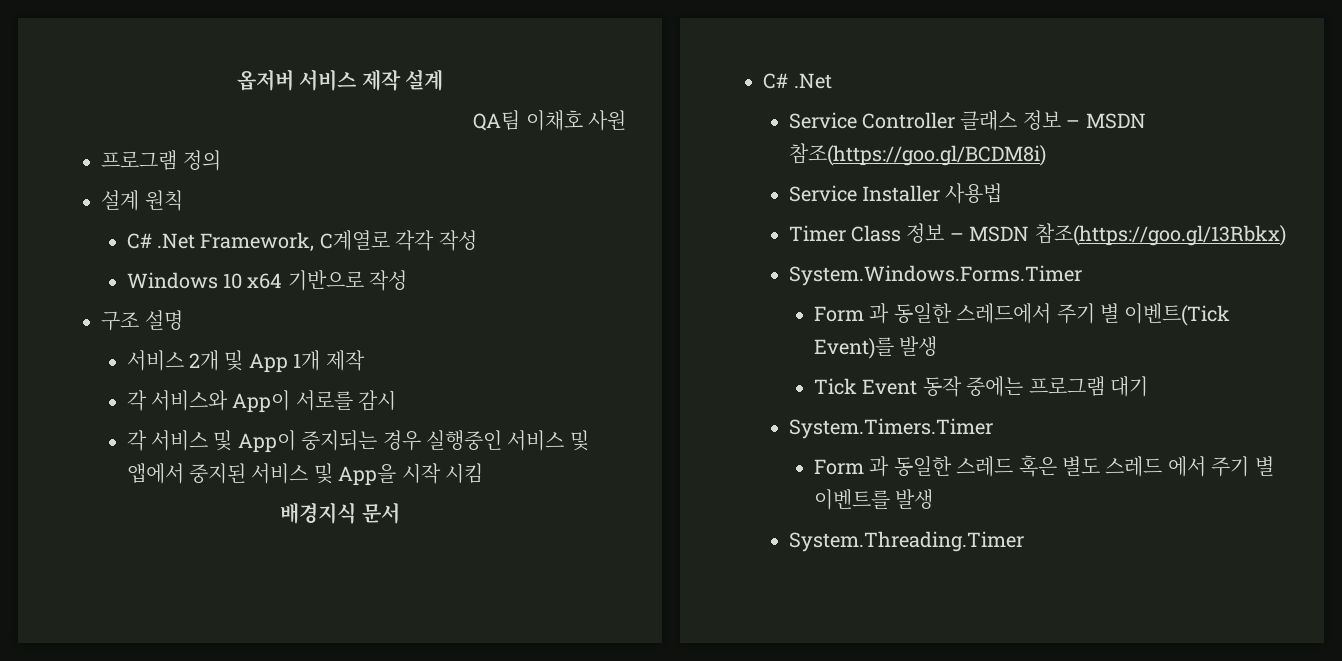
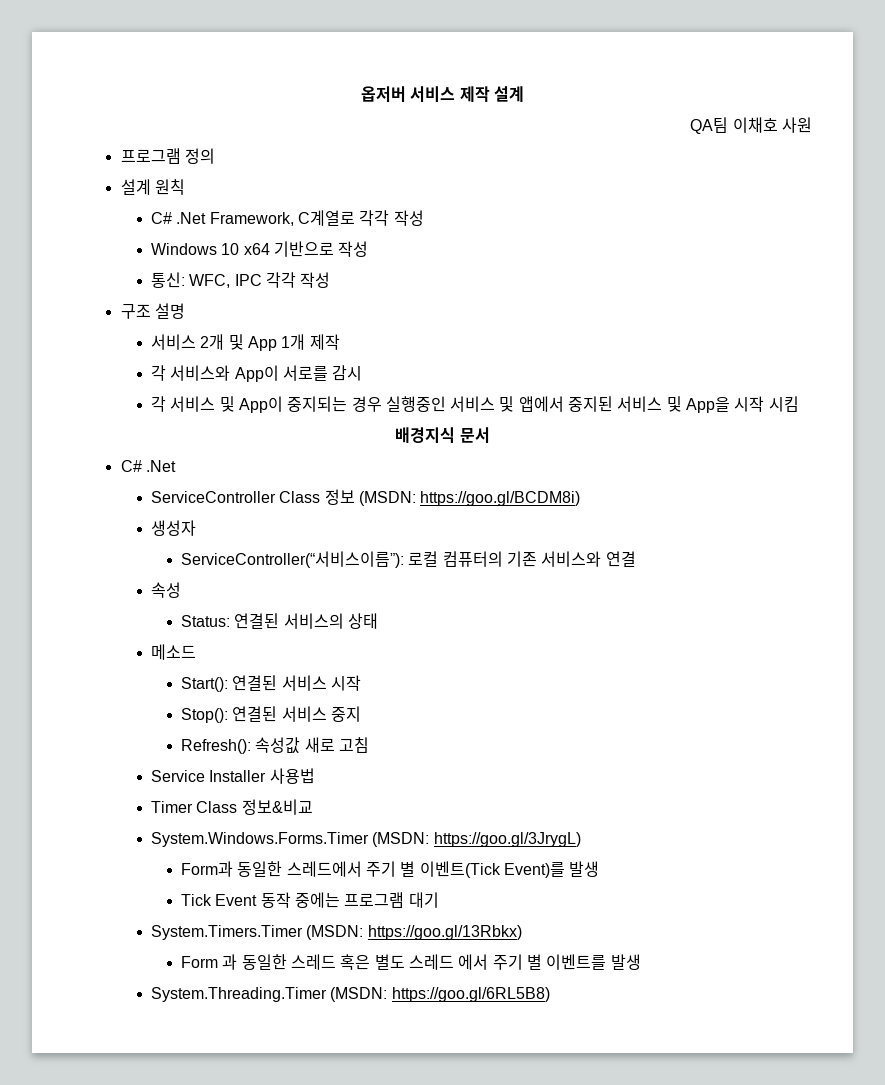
+ 통신: WFC, IPC 각각 작성
- Service Controller 클래스 정보 – MSDN 참조(https://goo.gl/BCDM8i)
+ ServiceController Class 정보 (MSDN: https://goo.gl/BCDM8i)
+ 생성자
+ ServiceController(“서비스이름”): 로컬 컴퓨터의 기존 서비스와 연결
+ 속성
+ Status: 연결된 서비스의 상태
+ 메소드
+ Start(): 연결된 서비스 시작
+ Stop(): 연결된 서비스 중지
+ Refresh(): 속성값 새로 고침
- Timer Class 정보 – MSDN 참조(https://goo.gl/13Rbkx)
- System.Windows.Forms.Timer
- Form 과 동일한 스레드에서 주기 별 이벤트(Tick Event)를 발생
+ Timer Class 정보&비교
+ System.Windows.Forms.Timer (MSDN: https://goo.gl/3JrygL)
+ Form과 동일한 스레드에서 주기 별 이벤트(Tick Event)를 발생
- System.Timers.Timer
+ System.Timers.Timer (MSDN: https://goo.gl/13Rbkx)
- System.Threading.Timer
+ System.Threading.Timer (MSDN: https://goo.gl/6RL5B8)

